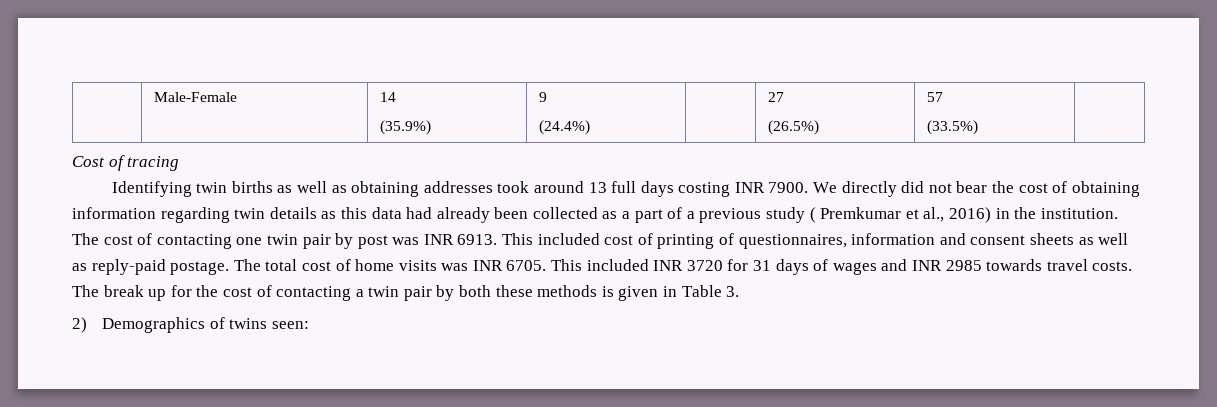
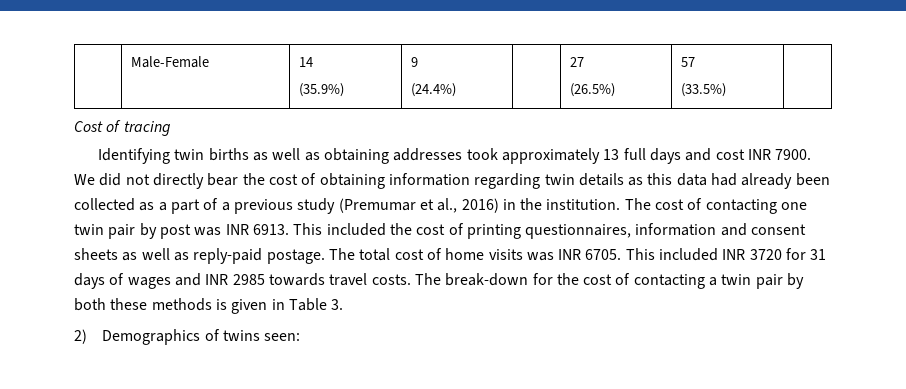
- Identifying twin births as well as obtaining addresses took around 13 full days costing INR 7900.
+ Identifying twin births as well as obtaining addresses took approximately 13 full days and cost INR 7900.
- We directly did not bear the cost of obtaining information regarding twin details as this data had already been collected as a part of a previous study ( Premkumar et al., 2016) in the institution.
+ We did not directly bear the cost of obtaining information regarding twin details as this data had already been collected as a part of a previous study (Premumar et al., 2016) in the institution.
- This included cost of printing of questionnaires, information and consent sheets as well as reply-paid postage.
+ This included the cost of printing questionnaires, information and consent sheets as well as reply-paid postage.
- The break up for the cost of contacting a twin pair by both these methods is given in Table 3.
+ The break-down for the cost of contacting a twin pair by both these methods is given in Table 3.

